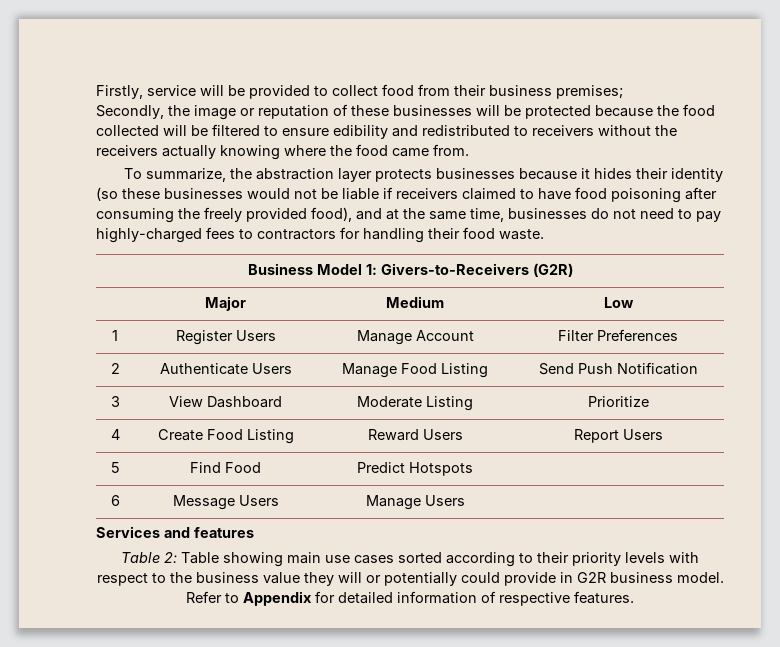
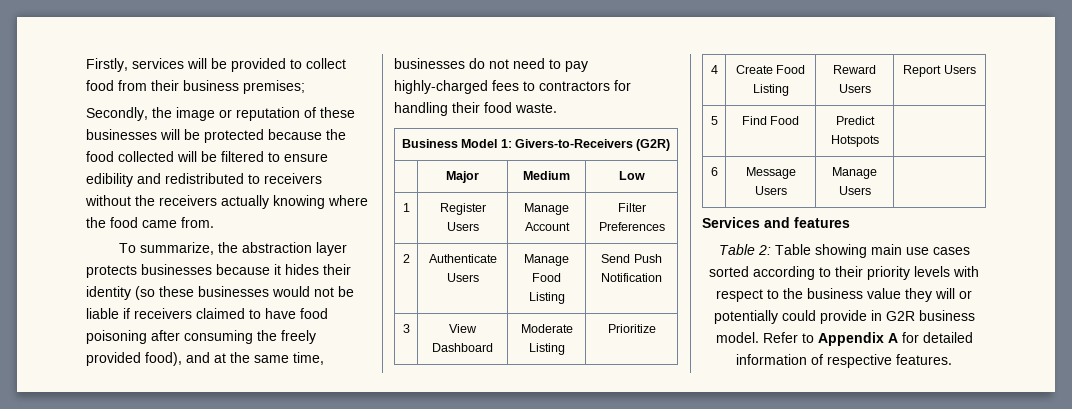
- Firstly, service will be provided to collect food from their business premises;
+ Firstly, services will be provided to collect food from their business premises;
- Refer to Appendix for detailed information of respective features.
+ Refer to Appendix A for detailed information of respective features.

